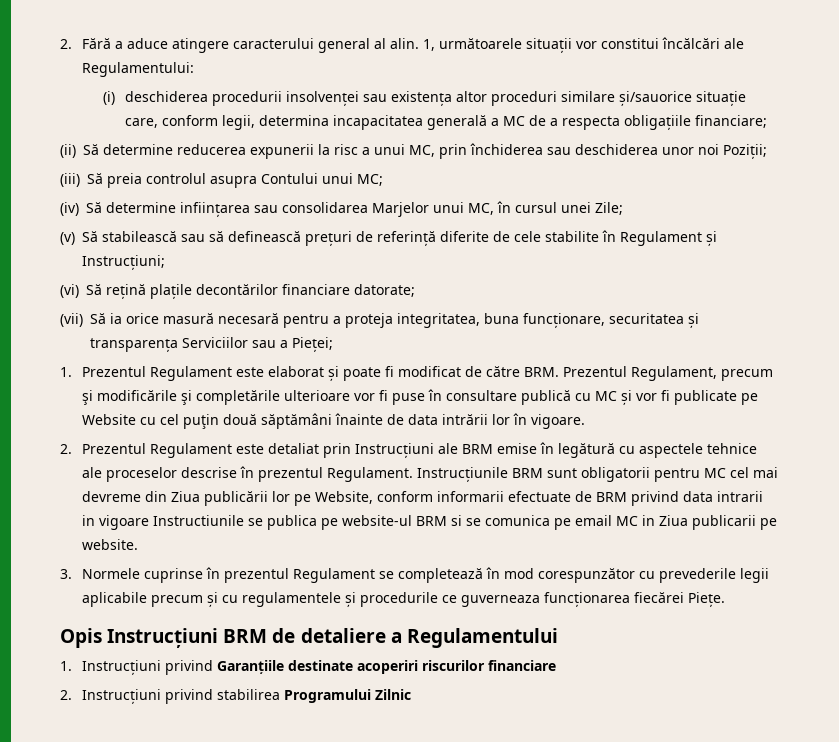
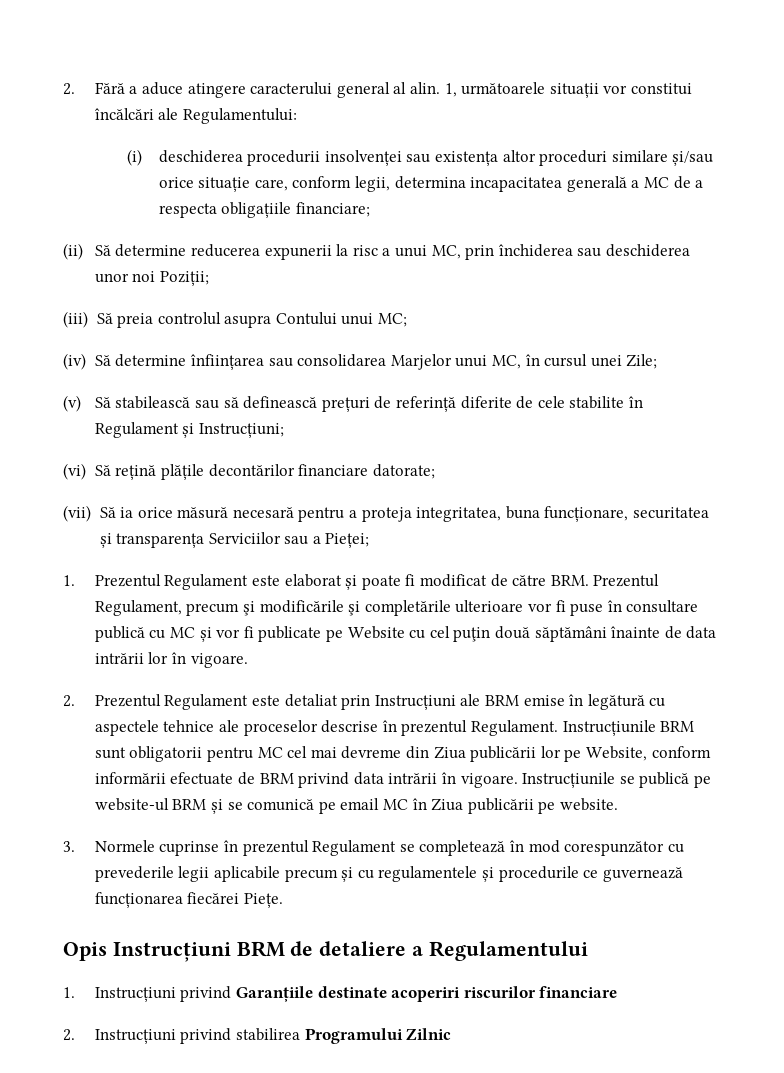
- (i) deschiderea procedurii insolvenței sau existența altor proceduri similare și/sauorice situație care, conform legii, determina incapacitatea generală a MC de a respecta obligațiile financiare;
+ (i) deschiderea procedurii insolvenței sau existența altor proceduri similare și/sau orice situație care, conform legii, determina incapacitatea generală a MC de a respecta obligațiile financiare;
- (iv) Să determine inființarea sau consolidarea Marjelor unui MC, în cursul unei Zile;
+ (iv) Să determine înființarea sau consolidarea Marjelor unui MC, în cursul unei Zile;
- (vi) Să rețină plațile decontărilor financiare datorate;
+ (vi) Să rețină plățile decontărilor financiare datorate;
- (vii) Să ia orice masură necesară pentru a proteja integritatea, buna funcționare, securitatea și transparența Serviciilor sau a Pieței;
+ (vii) Să ia orice măsură necesară pentru a proteja integritatea, buna funcționare, securitatea și transparența Serviciilor sau a Pieței;
- Instrucțiunile BRM sunt obligatorii pentru MC cel mai devreme din Ziua publicării lor pe Website, conform informarii efectuate de BRM privind data intrarii in vigoare Instructiunile se publica pe website-ul BRM si se comunica pe email MC in Ziua publicarii pe website.
+ Instrucțiunile BRM sunt obligatorii pentru MC cel mai devreme din Ziua publicării lor pe Website, conform informării efectuate de BRM privind data intrării în vigoare. Instrucțiunile se publică pe website-ul BRM și se comunică pe email MC în Ziua publicării pe website.
- 3. Normele cuprinse în prezentul Regulament se completează în mod corespunzător cu prevederile legii aplicabile precum și cu regulamentele și procedurile ce guverneaza funcționarea fiecărei Piețe.
+ 3. Normele cuprinse în prezentul Regulament se completează în mod corespunzător cu prevederile legii aplicabile precum și cu regulamentele și procedurile ce guvernează funcționarea fiecărei Piețe.

